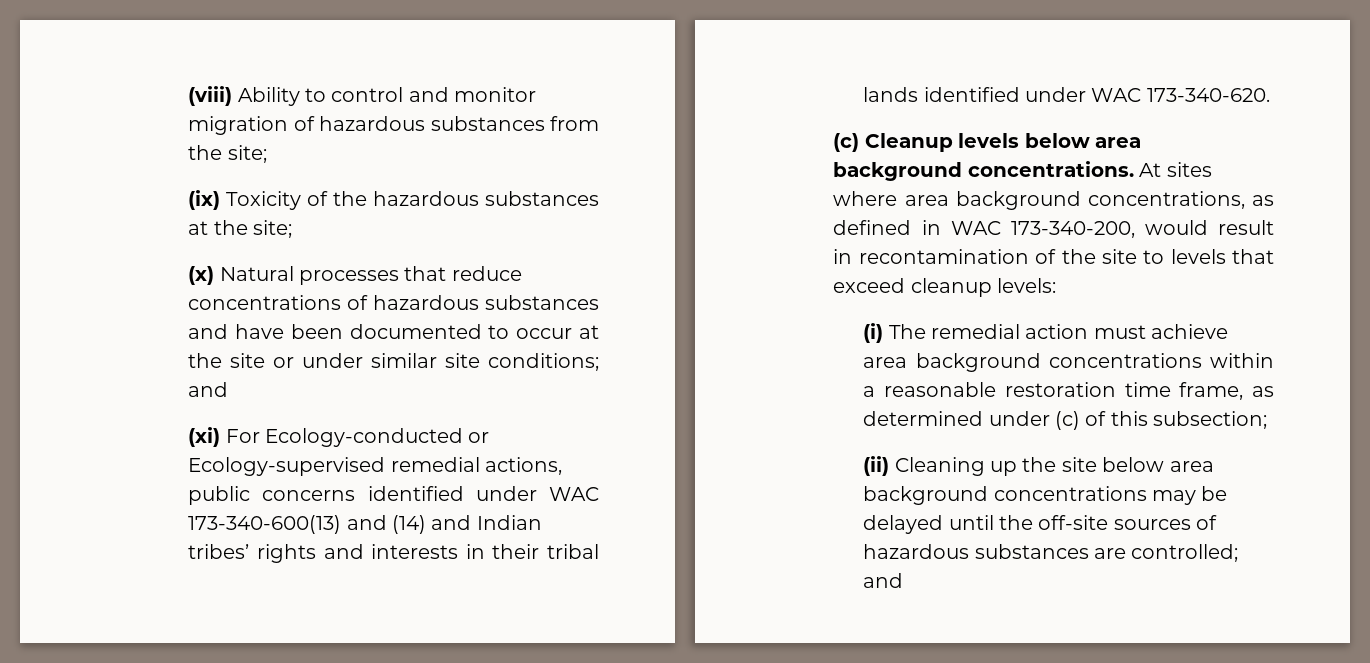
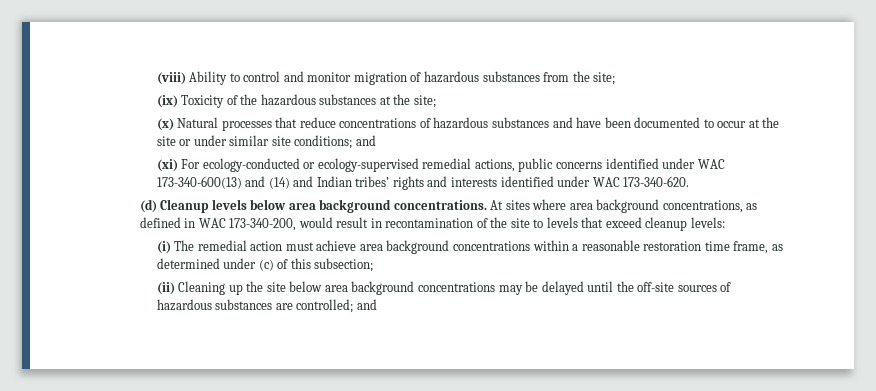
- (xi) For Ecology-conducted or Ecology-supervised remedial actions, public concerns identified under WAC 173-340-600(13) and (14) and Indian tribes’ rights and interests in their tribal lands identified under WAC 173-340-620.
+ (xi) For ecology-conducted or ecology-supervised remedial actions, public concerns identified under WAC 173-340-600(13) and (14) and Indian tribes’ rights and interests identified under WAC 173-340-620.
- (c) Cleanup levels below area background concentrations.
+ (d) Cleanup levels below area background concentrations.

